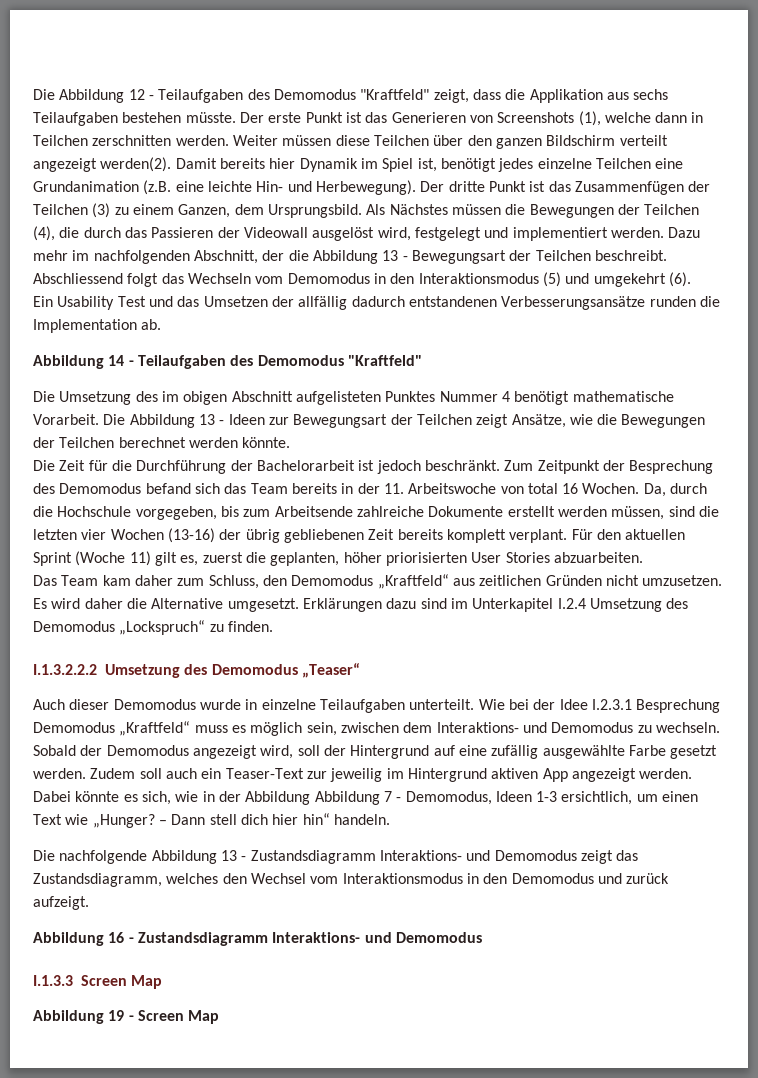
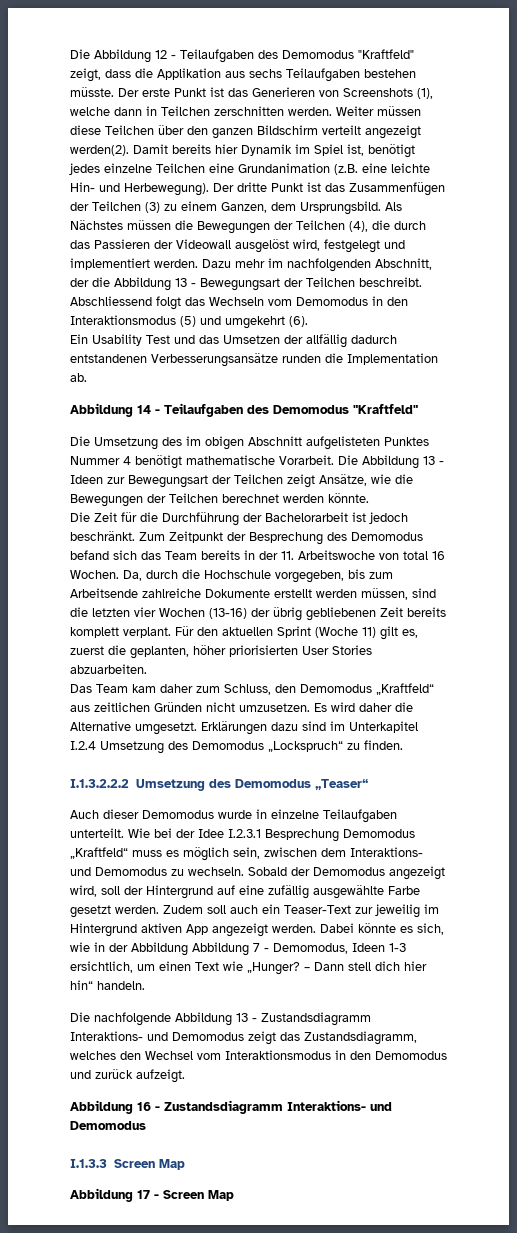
- Abbildung 19 - Screen Map
+ Abbildung 17 - Screen Map

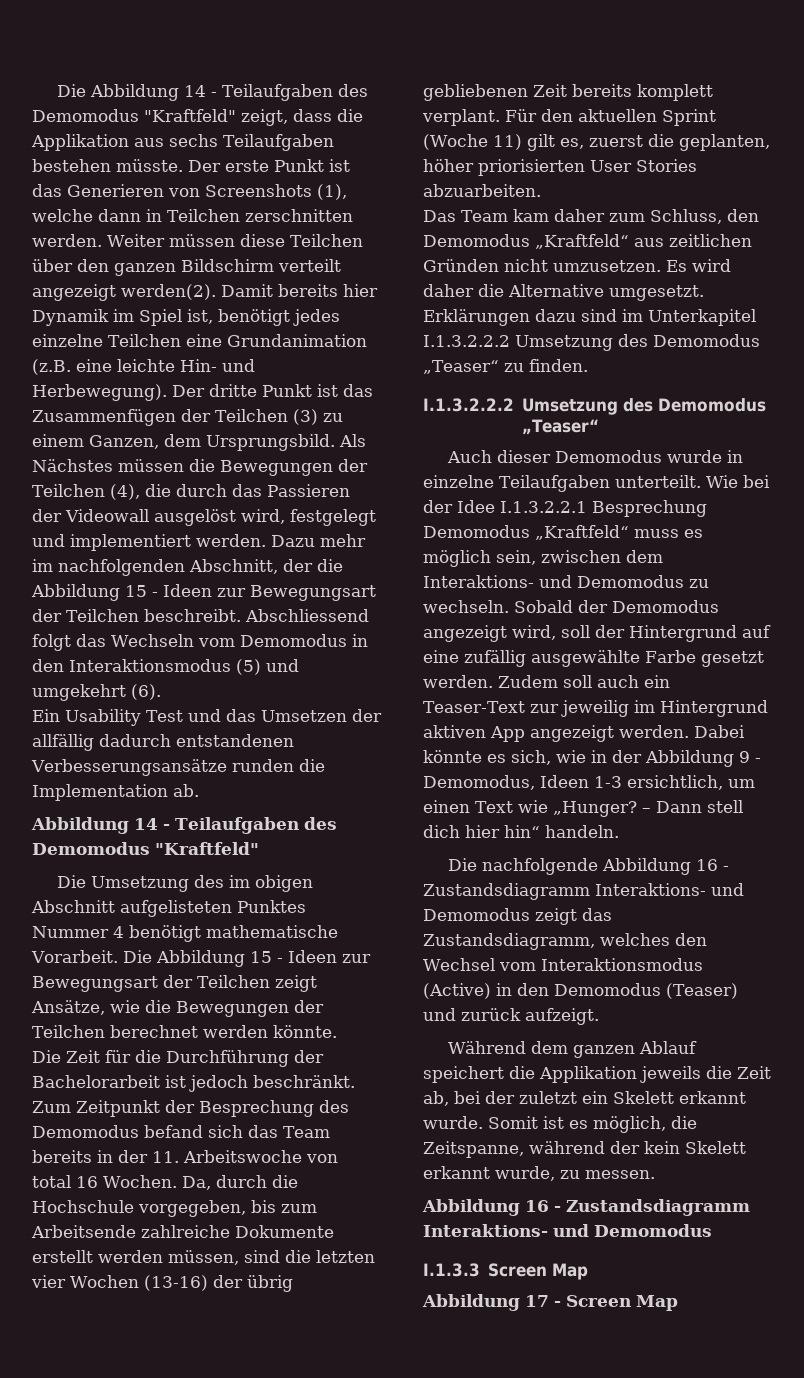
- Die Abbildung 12 - Teilaufgaben des Demomodus "Kraftfeld" zeigt, dass die Applikation aus sechs Teilaufgaben bestehen müsste.
+ Die Abbildung 14 - Teilaufgaben des Demomodus "Kraftfeld" zeigt, dass die Applikation aus sechs Teilaufgaben bestehen müsste.
- Dazu mehr im nachfolgenden Abschnitt, der die Abbildung 13 - Bewegungsart der Teilchen beschreibt.
+ Dazu mehr im nachfolgenden Abschnitt, der die Abbildung 15 - Ideen zur Bewegungsart der Teilchen beschreibt.
- Die Abbildung 13 - Ideen zur Bewegungsart der Teilchen zeigt Ansätze, wie die Bewegungen der Teilchen berechnet werden könnte.
+ Die Abbildung 15 - Ideen zur Bewegungsart der Teilchen zeigt Ansätze, wie die Bewegungen der Teilchen berechnet werden könnte.
- Erklärungen dazu sind im Unterkapitel I.2.4 Umsetzung des Demomodus „Lockspruch“ zu finden.
+ Erklärungen dazu sind im Unterkapitel I.1.3.2.2.2 Umsetzung des Demomodus „Teaser“ zu finden.
- Wie bei der Idee I.2.3.1 Besprechung Demomodus „Kraftfeld“ muss es möglich sein, zwischen dem Interaktions- und Demomodus zu wechseln.
+ Wie bei der Idee I.1.3.2.2.1 Besprechung Demomodus „Kraftfeld“ muss es möglich sein, zwischen dem Interaktions- und Demomodus zu wechseln.
- Dabei könnte es sich, wie in der Abbildung Abbildung 7 - Demomodus, Ideen 1-3 ersichtlich, um einen Text wie „Hunger?
+ Dabei könnte es sich, wie in der Abbildung 9 - Demomodus, Ideen 1-3 ersichtlich, um einen Text wie „Hunger?
- Die nachfolgende Abbildung 13 - Zustandsdiagramm Interaktions- und Demomodus zeigt das Zustandsdiagramm, welches den Wechsel vom Interaktionsmodus in den Demomodus und zurück aufzeigt.
+ Die nachfolgende Abbildung 16 - Zustandsdiagramm Interaktions- und Demomodus zeigt das Zustandsdiagramm, welches den Wechsel vom Interaktionsmodus (Active) in den Demomodus (Teaser) und zurück aufzeigt.
+ Während dem ganzen Ablauf speichert die Applikation jeweils die Zeit ab, bei der zuletzt ein Skelett erkannt wurde. Somit ist es möglich, die Zeitspanne, während der kein Skelett erkannt wurde, zu messen.

